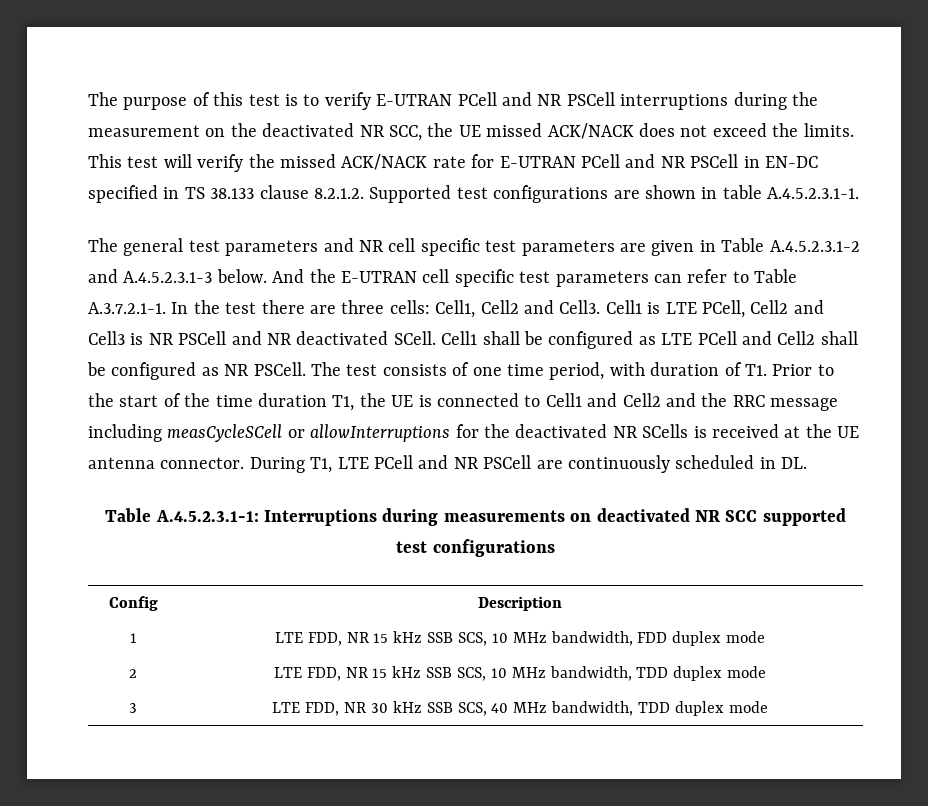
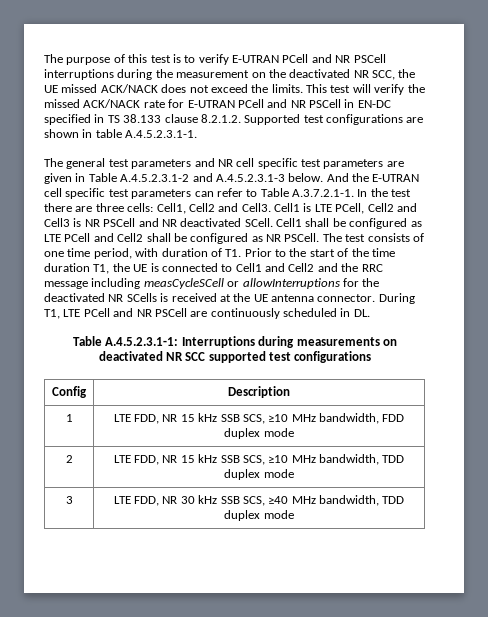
- 1 | LTE FDD, NR 15 kHz SSB SCS, 10 MHz bandwidth, FDD duplex mode
+ 1 | LTE FDD, NR 15 kHz SSB SCS, ≥10 MHz bandwidth, FDD duplex mode
- 2 | LTE FDD, NR 15 kHz SSB SCS, 10 MHz bandwidth, TDD duplex mode
+ 2 | LTE FDD, NR 15 kHz SSB SCS, ≥10 MHz bandwidth, TDD duplex mode
- 3 | LTE FDD, NR 30 kHz SSB SCS, 40 MHz bandwidth, TDD duplex mode
+ 3 | LTE FDD, NR 30 kHz SSB SCS, ≥40 MHz bandwidth, TDD duplex mode

